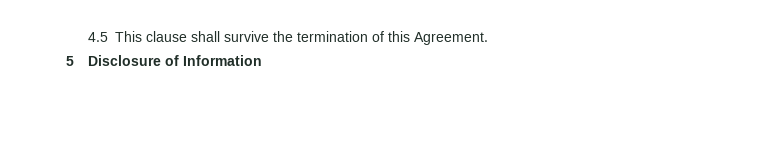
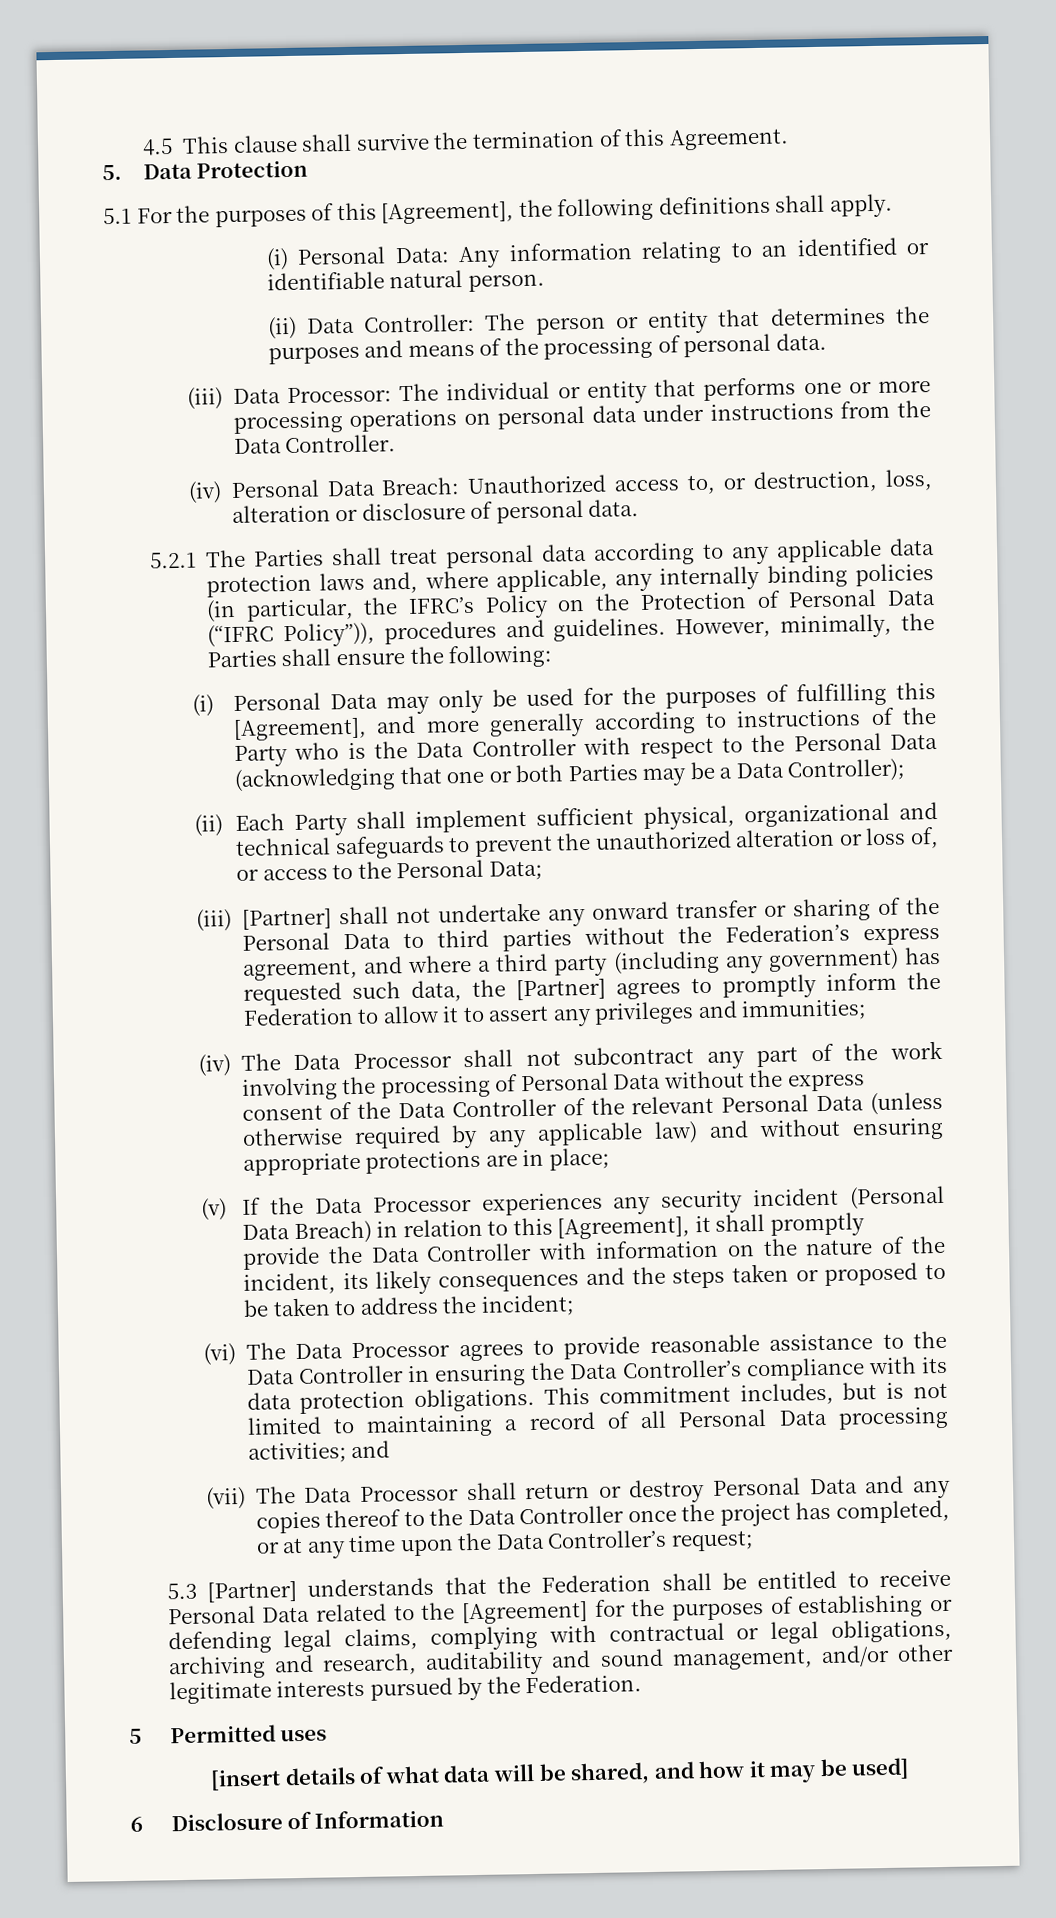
- 5 Disclosure of Information
+ 5. Data Protection
+ 5.1 For the purposes of this [Agreement], the following definitions shall apply.
+ (i) Personal Data: Any information relating to an identified or identifiable natural person.
+ (ii) Data Controller: The person or entity that determines the purposes and means of the processing of personal data.
+ (iii) Data Processor: The individual or entity that performs one or more processing operations on personal data under instructions from the Data Controller.
+ (iv) Personal Data Breach: Unauthorized access to, or destruction, loss, alteration or disclosure of personal data.
+ 5.2.1 The Parties shall treat personal data according to any applicable data protection laws and, where applicable, any internally binding policies (in particular, the IFRC’s Policy on the Protection of Personal Data (“IFRC Policy”)), procedures and guidelines. However, minimally, the Parties shall ensure the following:
+ (i) Personal Data may only be used for the purposes of fulfilling this [Agreement], and more generally according to instructions of the Party who is the Data Controller with respect to the Personal Data (acknowledging that one or both Parties may be a Data Controller);
+ (ii) Each Party shall implement sufficient physical, organizational and technical safeguards to prevent the unauthorized alteration or loss of, or access to the Personal Data;
+ (iii) [Partner] shall not undertake any onward transfer or sharing of the Personal Data to third parties without the Federation’s express agreement, and where a third party (including any government) has requested such data, the [Partner] agrees to promptly inform the Federation to allow it to assert any privileges and immunities;
+ (iv) The Data Processor shall not subcontract any part of the work involving the processing of Personal Data without the express consent of the Data Controller of the relevant Personal Data (unless otherwise required by any applicable law) and without ensuring appropriate protections are in place;
+ (v) If the Data Processor experiences any security incident (Personal Data Breach) in relation to this [Agreement], it shall promptly provide the Data Controller with information on the nature of the incident, its likely consequences and the steps taken or proposed to be taken to address the incident;
+ (vi) The Data Processor agrees to provide reasonable assistance to the Data Controller in ensuring the Data Controller’s compliance with its data protection obligations. This commitment includes, but is not limited to maintaining a record of all Personal Data processing activities; and
+ (vii) The Data Processor shall return or destroy Personal Data and any copies thereof to the Data Controller once the project has completed, or at any time upon the Data Controller’s request;
+ 5.3 [Partner] understands that the Federation shall be entitled to receive Personal Data related to the [Agreement] for the purposes of establishing or defending legal claims, complying with contractual or legal obligations, archiving and research, auditability and sound management, and/or other legitimate interests pursued by the Federation.
+ 5 Permitted uses
+ [insert details of what data will be shared, and how it may be used]
+ 6 Disclosure of Information

